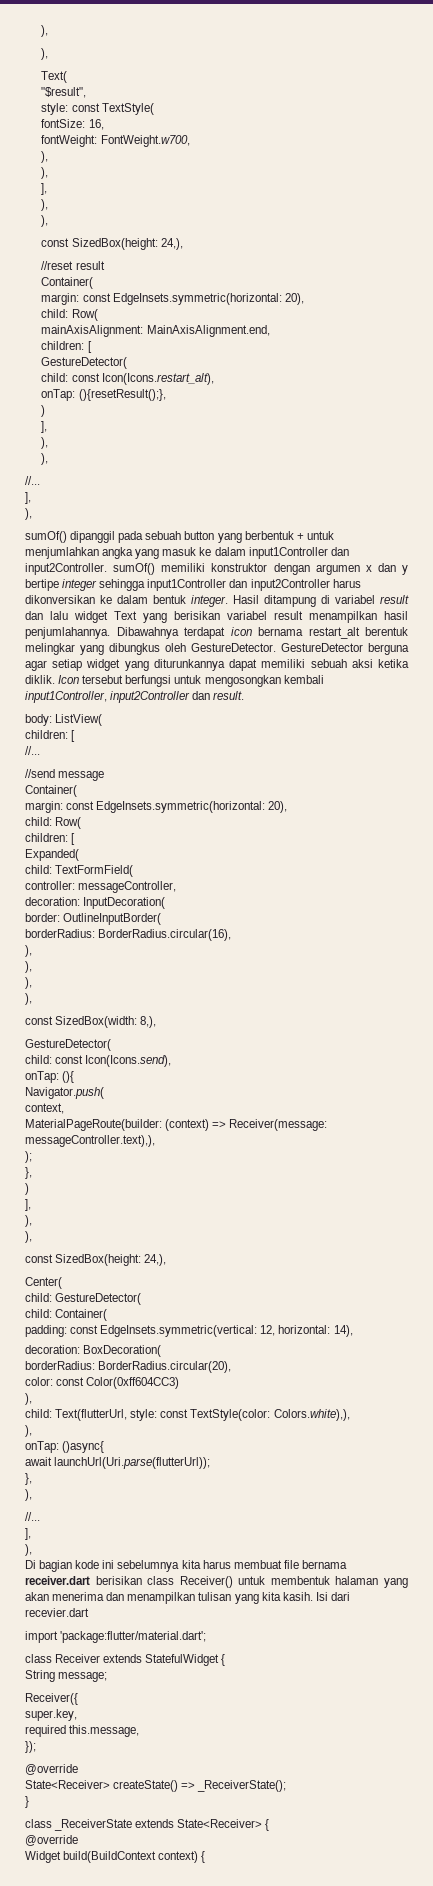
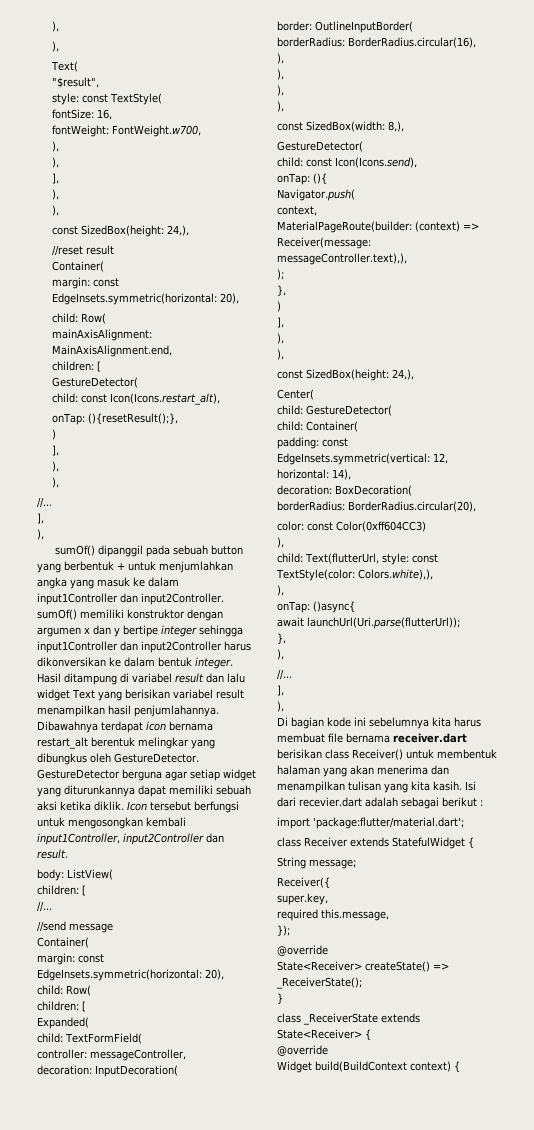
- Isi dari recevier.dart
+ Isi dari recevier.dart adalah sebagai berikut :

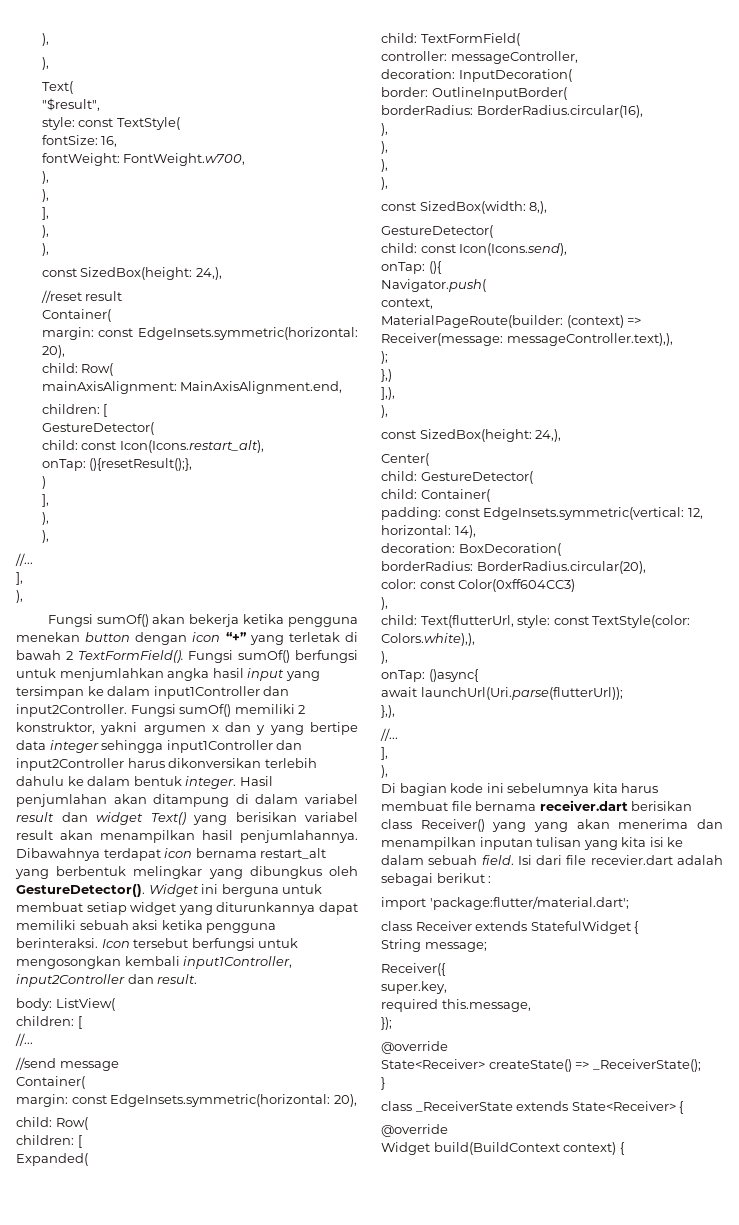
- sumOf() dipanggil pada sebuah button yang berbentuk + untuk menjumlahkan angka yang masuk ke dalam input1Controller dan input2Controller. sumOf() memiliki konstruktor dengan argumen x dan y bertipe integer sehingga input1Controller dan input2Controller harus dikonversikan ke dalam bentuk integer.
+ Fungsi sumOf() akan bekerja ketika pengguna menekan button dengan icon “+” yang terletak di bawah 2 TextFormField(). Fungsi sumOf() berfungsi untuk menjumlahkan angka hasil input yang tersimpan ke dalam input1Controller dan input2Controller. Fungsi sumOf() memiliki 2 konstruktor, yakni argumen x dan y yang bertipe data integer sehingga input1Controller dan input2Controller harus dikonversikan terlebih dahulu ke dalam bentuk integer.
- Hasil ditampung di variabel result dan lalu widget Text yang berisikan variabel result menampilkan hasil penjumlahannya.
+ Hasil penjumlahan akan ditampung di dalam variabel result dan widget Text() yang berisikan variabel result akan menampilkan hasil penjumlahannya.
- Dibawahnya terdapat icon bernama restart_alt berentuk melingkar yang dibungkus oleh GestureDetector. GestureDetector berguna agar setiap widget yang diturunkannya dapat memiliki sebuah aksi ketika diklik.
+ Dibawahnya terdapat icon bernama restart_alt yang berbentuk melingkar yang dibungkus oleh GestureDetector(). Widget ini berguna untuk membuat setiap widget yang diturunkannya dapat memiliki sebuah aksi ketika pengguna berinteraksi.
  );
- },
- )
- ],
- ),
+ },)
+ ],),
  await launchUrl(Uri.parse(flutterUrl));
- },
- ),
+ },),
- Di bagian kode ini sebelumnya kita harus membuat file bernama receiver.dart berisikan class Receiver() untuk membentuk halaman yang akan menerima dan menampilkan tulisan yang kita kasih.
+ Di bagian kode ini sebelumnya kita harus membuat file bernama receiver.dart berisikan class Receiver() yang yang akan menerima dan menampilkan inputan tulisan yang kita isi ke dalam sebuah field.
- Isi dari recevier.dart adalah sebagai berikut :
+ Isi dari file recevier.dart adalah sebagai berikut :

